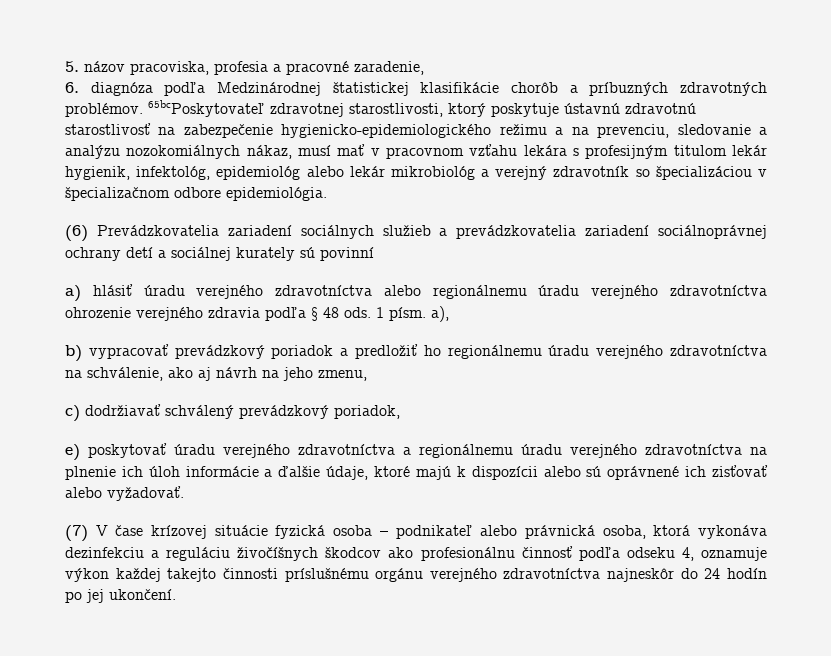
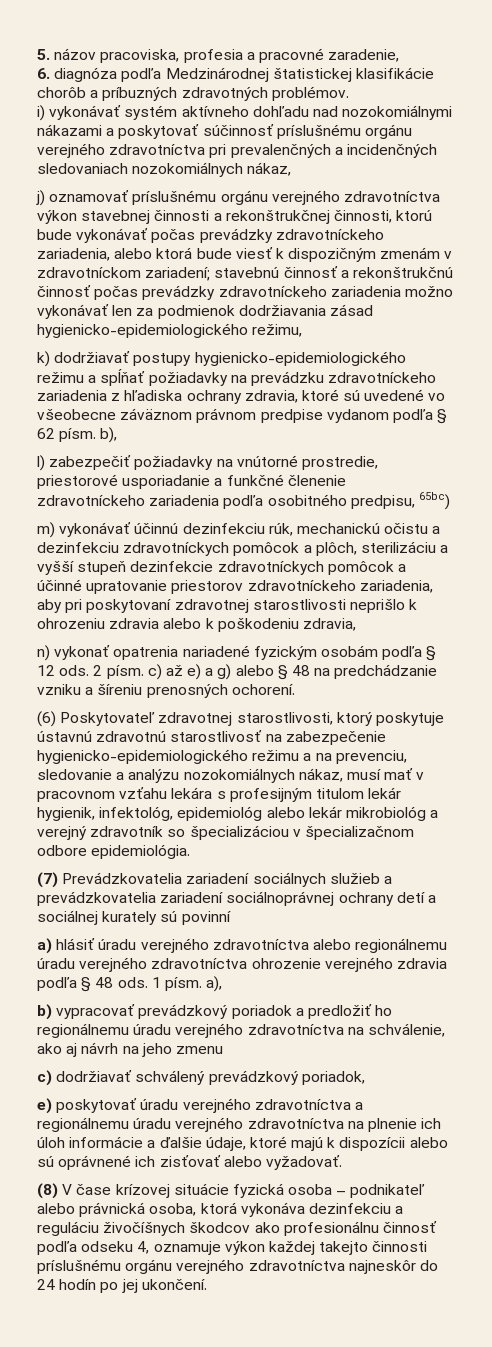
- 6. diagnóza podľa Medzinárodnej štatistickej klasifikácie chorôb a príbuzných zdravotných problémov. 65bcPoskytovateľ zdravotnej starostlivosti, ktorý poskytuje ústavnú zdravotnú starostlivosť na zabezpečenie hygienicko-epidemiologického režimu a na prevenciu, sledovanie a analýzu nozokomiálnych nákaz, musí mať v pracovnom vzťahu lekára s profesijným titulom lekár hygienik, infektológ, epidemiológ alebo lekár mikrobiológ a verejný zdravotník so špecializáciou v špecializačnom odbore epidemiológia.
+ 6. diagnóza podľa Medzinárodnej štatistickej klasifikácie chorôb a príbuzných zdravotných problémov.
+ i) vykonávať systém aktívneho dohľadu nad nozokomiálnymi nákazami a poskytovať súčinnosť príslušnému orgánu verejného zdravotníctva pri prevalenčných a incidenčných sledovaniach nozokomiálnych nákaz,
+ j) oznamovať príslušnému orgánu verejného zdravotníctva výkon stavebnej činnosti a rekonštrukčnej činnosti, ktorú bude vykonávať počas prevádzky zdravotníckeho zariadenia, alebo ktorá bude viesť k dispozičným zmenám v zdravotníckom zariadení; stavebnú činnosť a rekonštrukčnú činnosť počas prevádzky zdravotníckeho zariadenia možno vykonávať len za podmienok dodržiavania zásad hygienicko-epidemiologického režimu,
+ k) dodržiavať postupy hygienicko-epidemiologického režimu a spĺňať požiadavky na prevádzku zdravotníckeho zariadenia z hľadiska ochrany zdravia, ktoré sú uvedené vo všeobecne záväznom právnom predpise vydanom podľa § 62 písm. b),
+ l) zabezpečiť požiadavky na vnútorné prostredie, priestorové usporiadanie a funkčné členenie zdravotníckeho zariadenia podľa osobitného predpisu, 65bc)
+ m) vykonávať účinnú dezinfekciu rúk, mechanickú očistu a dezinfekciu zdravotníckych pomôcok a plôch, sterilizáciu a vyšší stupeň dezinfekcie zdravotníckych pomôcok a účinné upratovanie priestorov zdravotníckeho zariadenia, aby pri poskytovaní zdravotnej starostlivosti neprišlo k ohrozeniu zdravia alebo k poškodeniu zdravia,
+ n) vykonať opatrenia nariadené fyzickým osobám podľa § 12 ods. 2 písm. c) až e) a g) alebo § 48 na predchádzanie vzniku a šíreniu prenosných ochorení.
+ (6) Poskytovateľ zdravotnej starostlivosti, ktorý poskytuje ústavnú zdravotnú starostlivosť na zabezpečenie hygienicko-epidemiologického režimu a na prevenciu, sledovanie a analýzu nozokomiálnych nákaz, musí mať v pracovnom vzťahu lekára s profesijným titulom lekár hygienik, infektológ, epidemiológ alebo lekár mikrobiológ a verejný zdravotník so špecializáciou v špecializačnom odbore epidemiológia.
- (6) Prevádzkovatelia zariadení sociálnych služieb a prevádzkovatelia zariadení sociálnoprávnej ochrany detí a sociálnej kurately sú povinní
+ (7) Prevádzkovatelia zariadení sociálnych služieb a prevádzkovatelia zariadení sociálnoprávnej ochrany detí a sociálnej kurately sú povinní
- b) vypracovať prevádzkový poriadok a predložiť ho regionálnemu úradu verejného zdravotníctva na schválenie, ako aj návrh na jeho zmenu,
+ b) vypracovať prevádzkový poriadok a predložiť ho regionálnemu úradu verejného zdravotníctva na schválenie, ako aj návrh na jeho zmenu
- (7) V čase krízovej situácie fyzická osoba – podnikateľ alebo právnická osoba, ktorá vykonáva dezinfekciu a reguláciu živočíšnych škodcov ako profesionálnu činnosť podľa odseku 4, oznamuje výkon každej takejto činnosti príslušnému orgánu verejného zdravotníctva najneskôr do 24 hodín po jej ukončení.
+ (8) V čase krízovej situácie fyzická osoba – podnikateľ alebo právnická osoba, ktorá vykonáva dezinfekciu a reguláciu živočíšnych škodcov ako profesionálnu činnosť podľa odseku 4, oznamuje výkon každej takejto činnosti príslušnému orgánu verejného zdravotníctva najneskôr do 24 hodín po jej ukončení.

